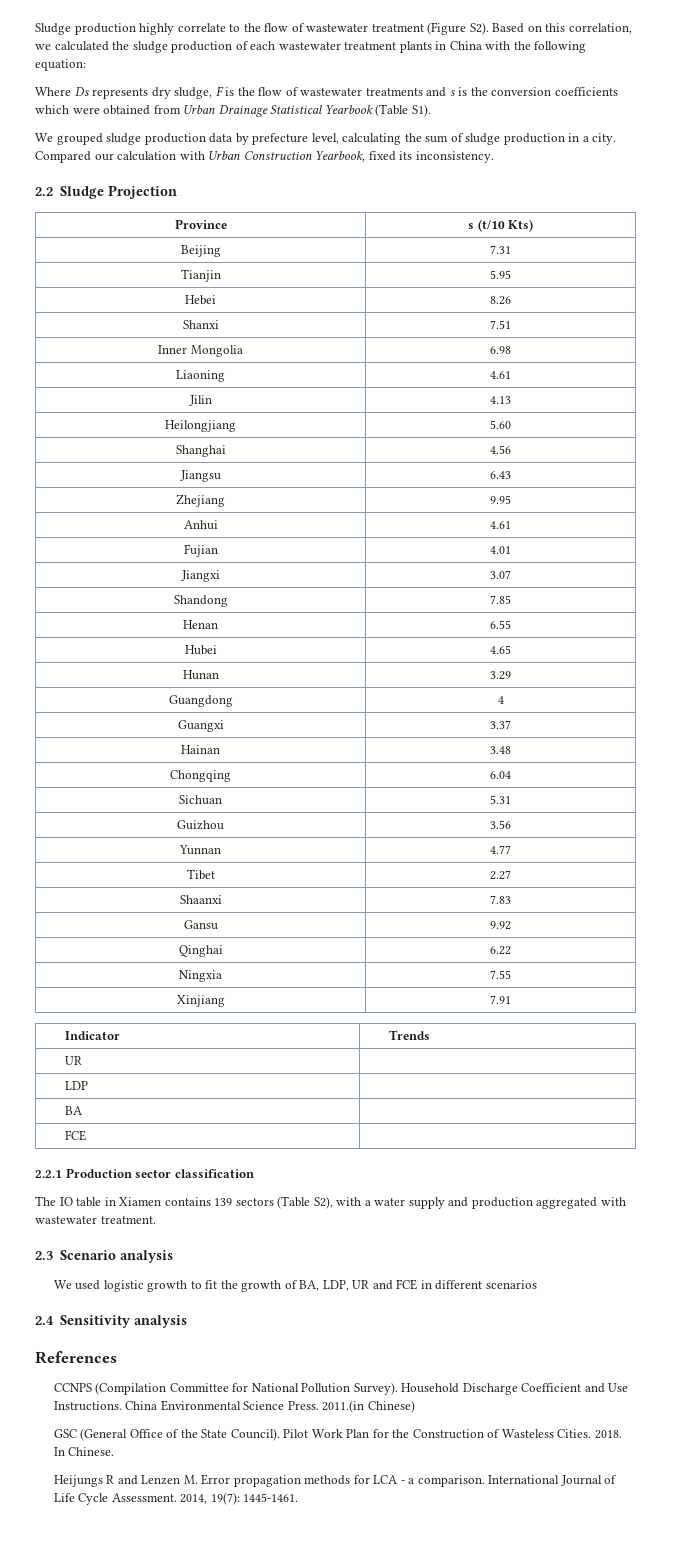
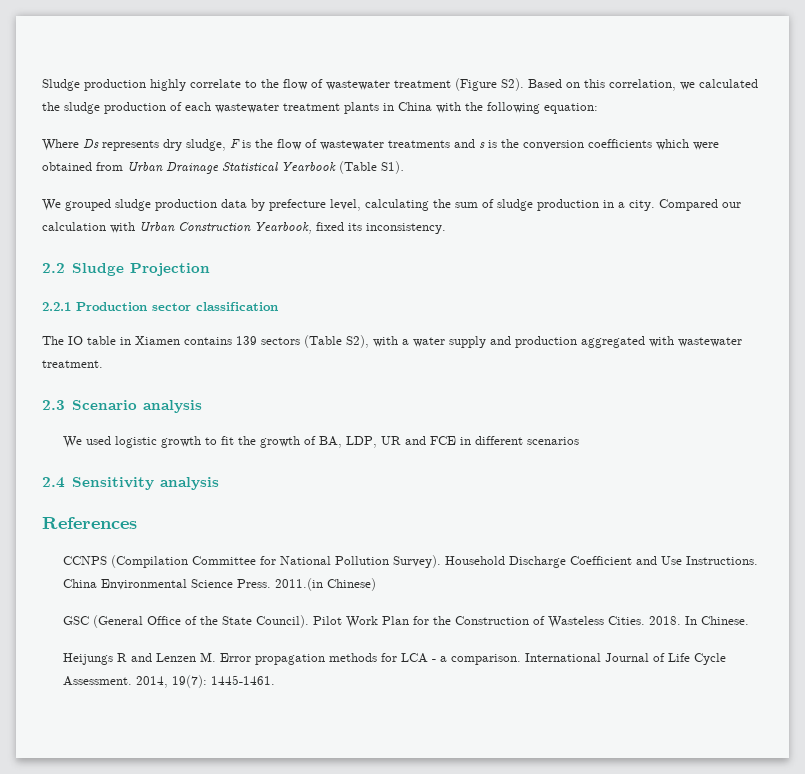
- Province | s (t/10 Kts)
- Beijing | 7.31
- Tianjin | 5.95
- Hebei | 8.26
- Shanxi | 7.51
- Inner Mongolia | 6.98
- Liaoning | 4.61
- Jilin | 4.13
- Heilongjiang | 5.60
- Shanghai | 4.56
- Jiangsu | 6.43
- Zhejiang | 9.95
- Anhui | 4.61
- Fujian | 4.01
- Jiangxi | 3.07
- Shandong | 7.85
- Henan | 6.55
- Hubei | 4.65
- Hunan | 3.29
- Guangdong | 4
- Guangxi | 3.37
- Hainan | 3.48
- Chongqing | 6.04
- Sichuan | 5.31
- Guizhou | 3.56
- Yunnan | 4.77
- Tibet | 2.27
- Shaanxi | 7.83
- Gansu | 9.92
- Qinghai | 6.22
- Ningxia | 7.55
- Xinjiang | 7.91
- Indicator | Trends
- UR |
- LDP |
- BA |
- FCE |

